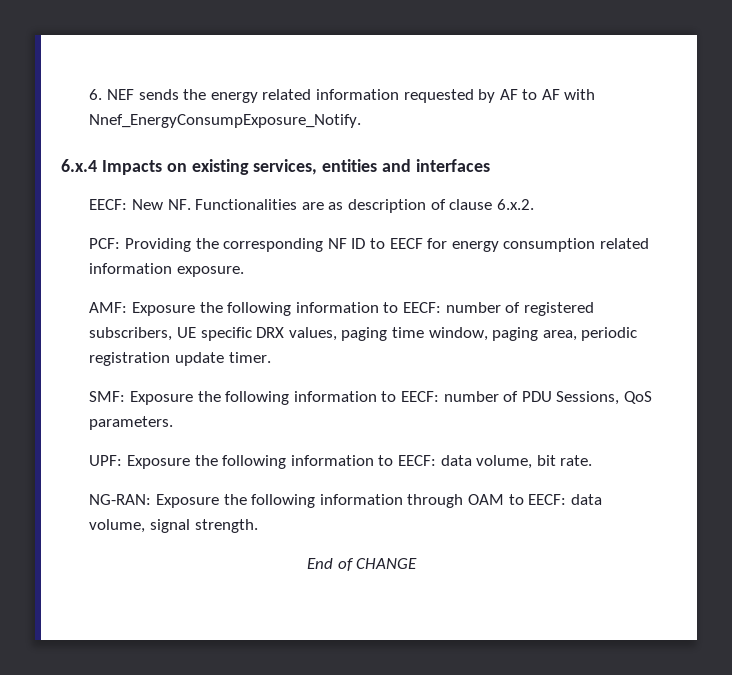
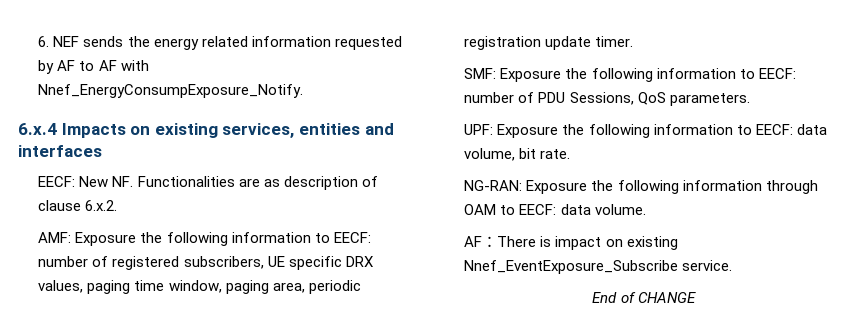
- PCF: Providing the corresponding NF ID to EECF for energy consumption related information exposure.
- NG-RAN: Exposure the following information through OAM to EECF: data volume, signal strength.
+ NG-RAN: Exposure the following information through OAM to EECF: data volume.
+ AF：There is impact on existing Nnef_EventExposure_Subscribe service.

